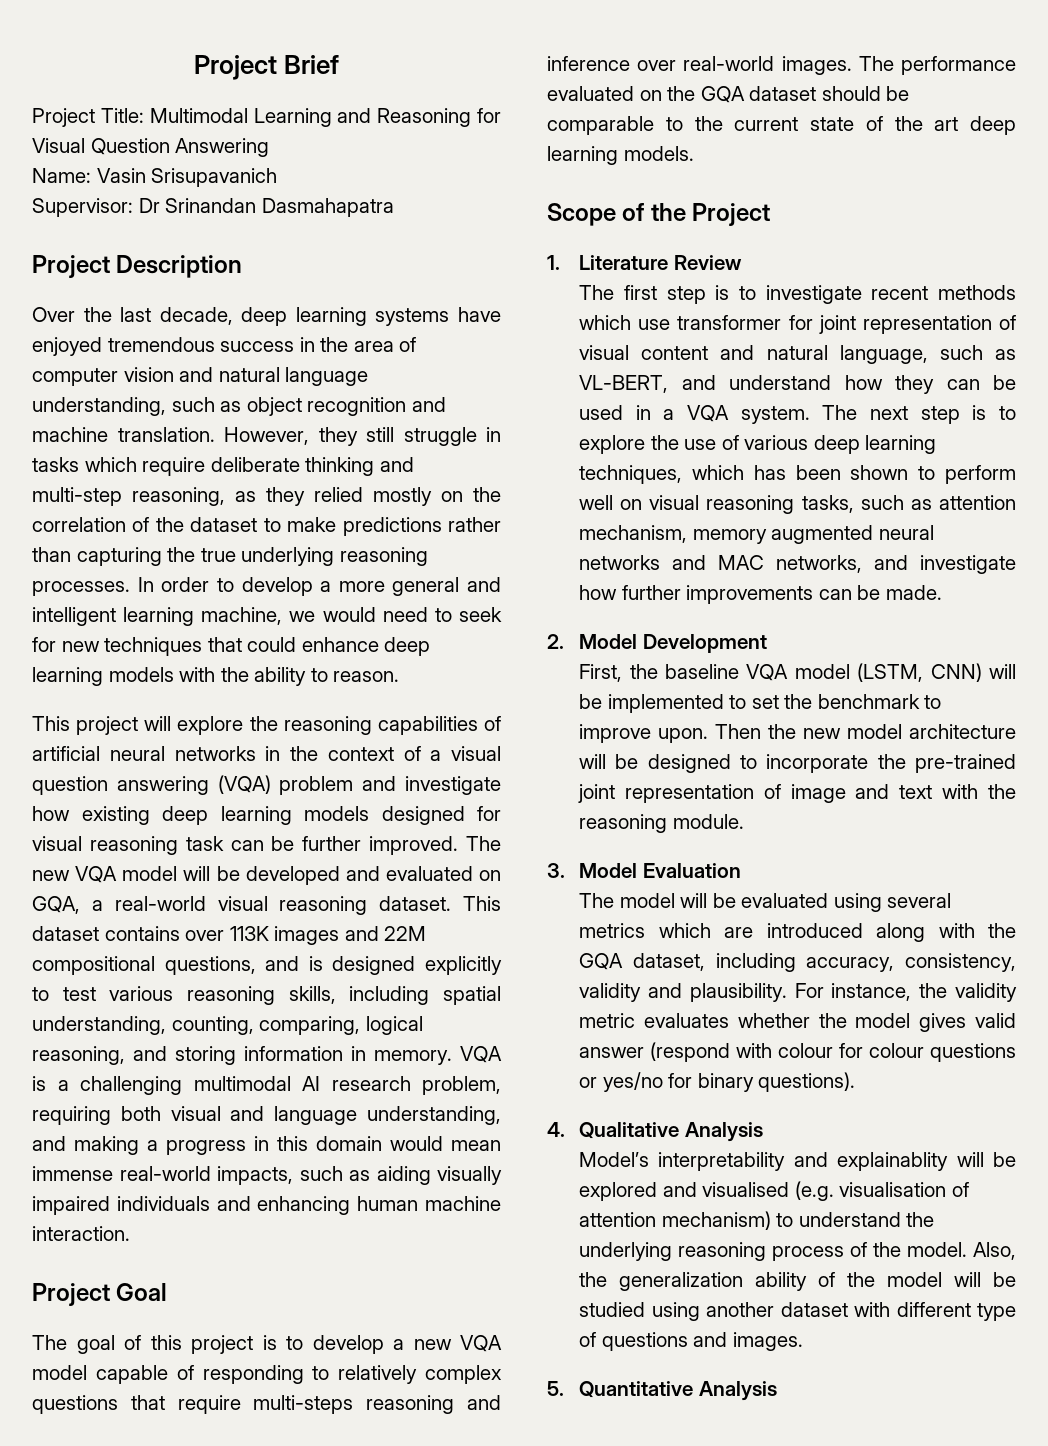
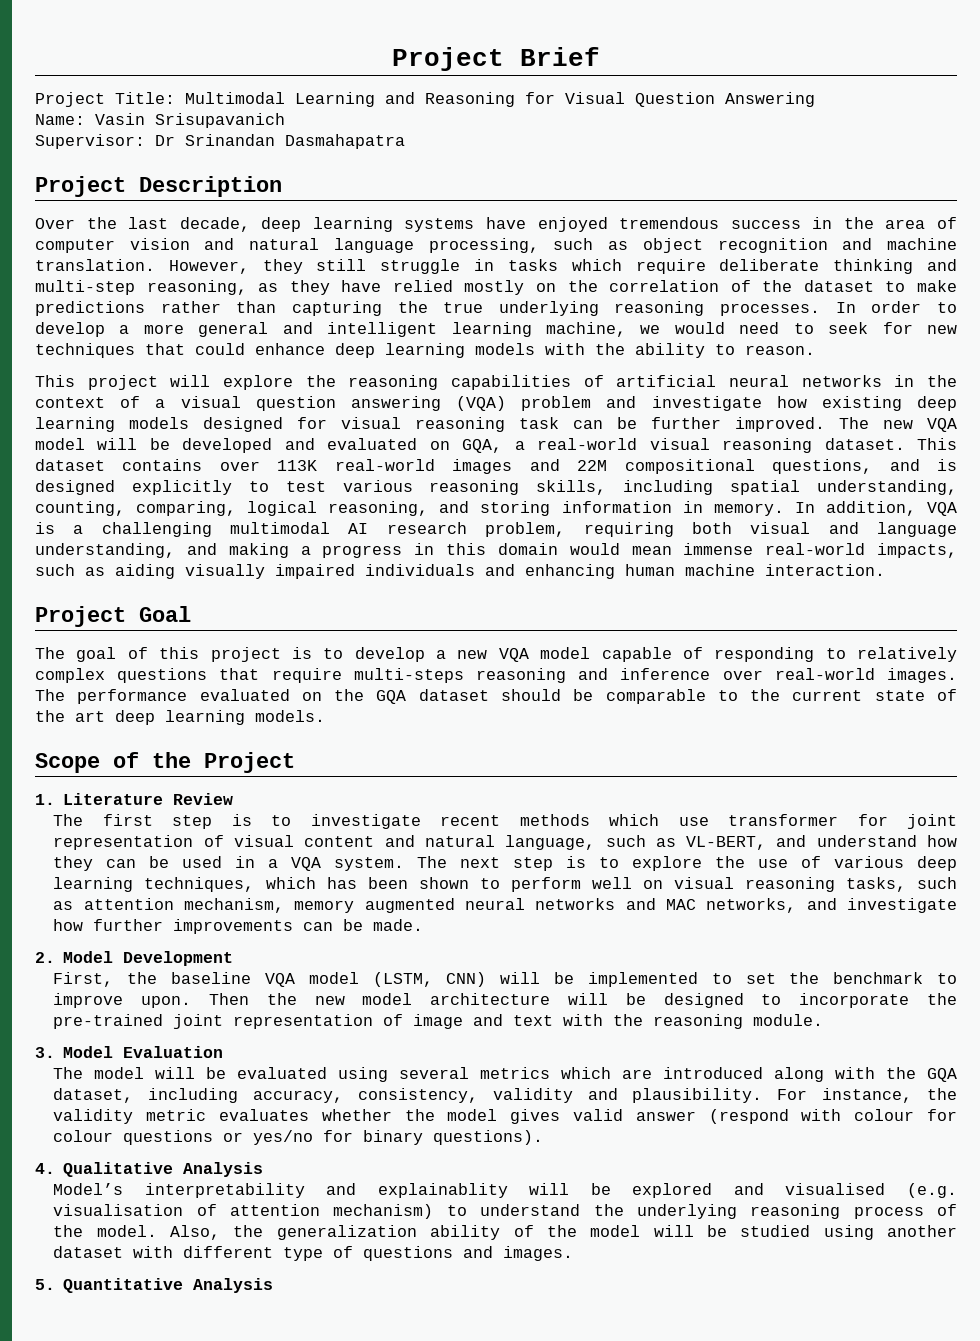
- Over the last decade, deep learning systems have enjoyed tremendous success in the area of computer vision and natural language understanding, such as object recognition and machine translation.
+ Over the last decade, deep learning systems have enjoyed tremendous success in the area of computer vision and natural language processing, such as object recognition and machine translation.
- However, they still struggle in tasks which require deliberate thinking and multi-step reasoning, as they relied mostly on the correlation of the dataset to make predictions rather than capturing the true underlying reasoning processes.
+ However, they still struggle in tasks which require deliberate thinking and multi-step reasoning, as they have relied mostly on the correlation of the dataset to make predictions rather than capturing the true underlying reasoning processes.
- This dataset contains over 113K images and 22M compositional questions, and is designed explicitly to test various reasoning skills, including spatial understanding, counting, comparing, logical reasoning, and storing information in memory.
+ This dataset contains over 113K real-world images and 22M compositional questions, and is designed explicitly to test various reasoning skills, including spatial understanding, counting, comparing, logical reasoning, and storing information in memory.
- VQA is a challenging multimodal AI research problem, requiring both visual and language understanding, and making a progress in this domain would mean immense real-world impacts, such as aiding visually impaired individuals and enhancing human machine interaction.
+ In addition, VQA is a challenging multimodal AI research problem, requiring both visual and language understanding, and making a progress in this domain would mean immense real-world impacts, such as aiding visually impaired individuals and enhancing human machine interaction.

